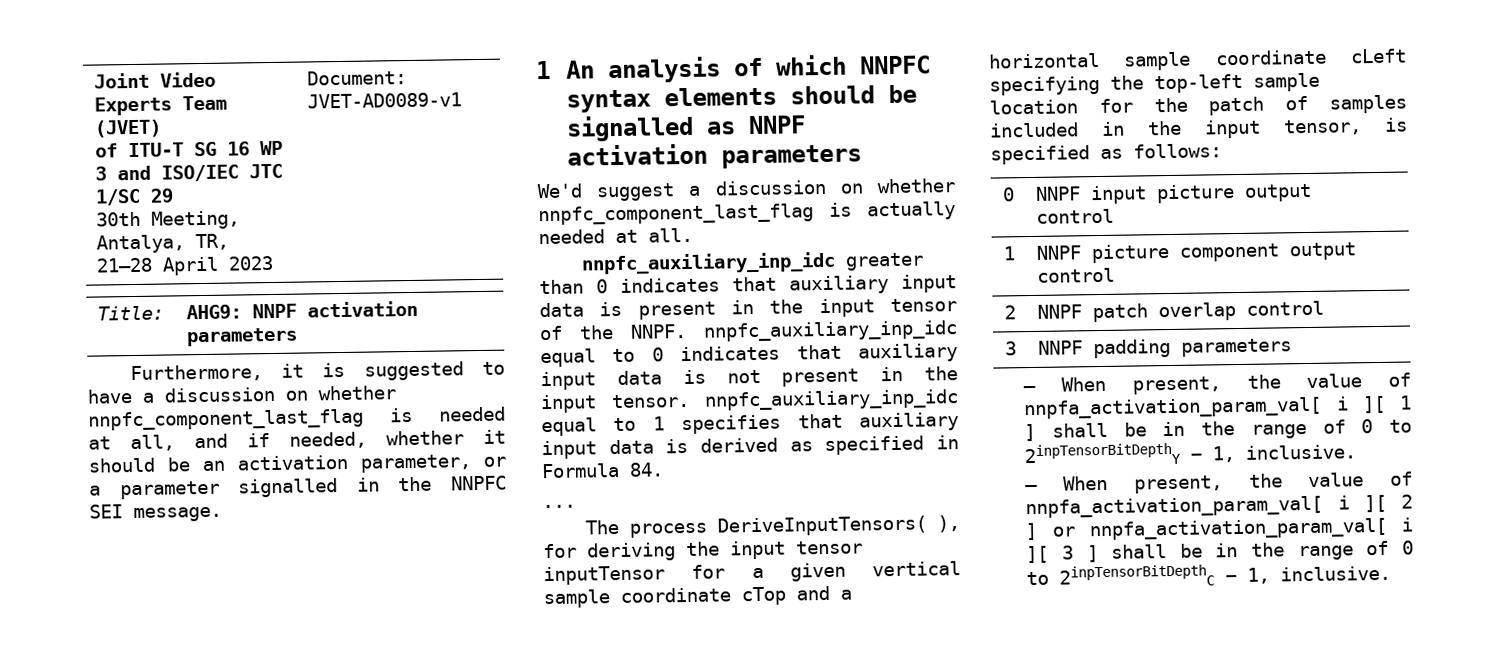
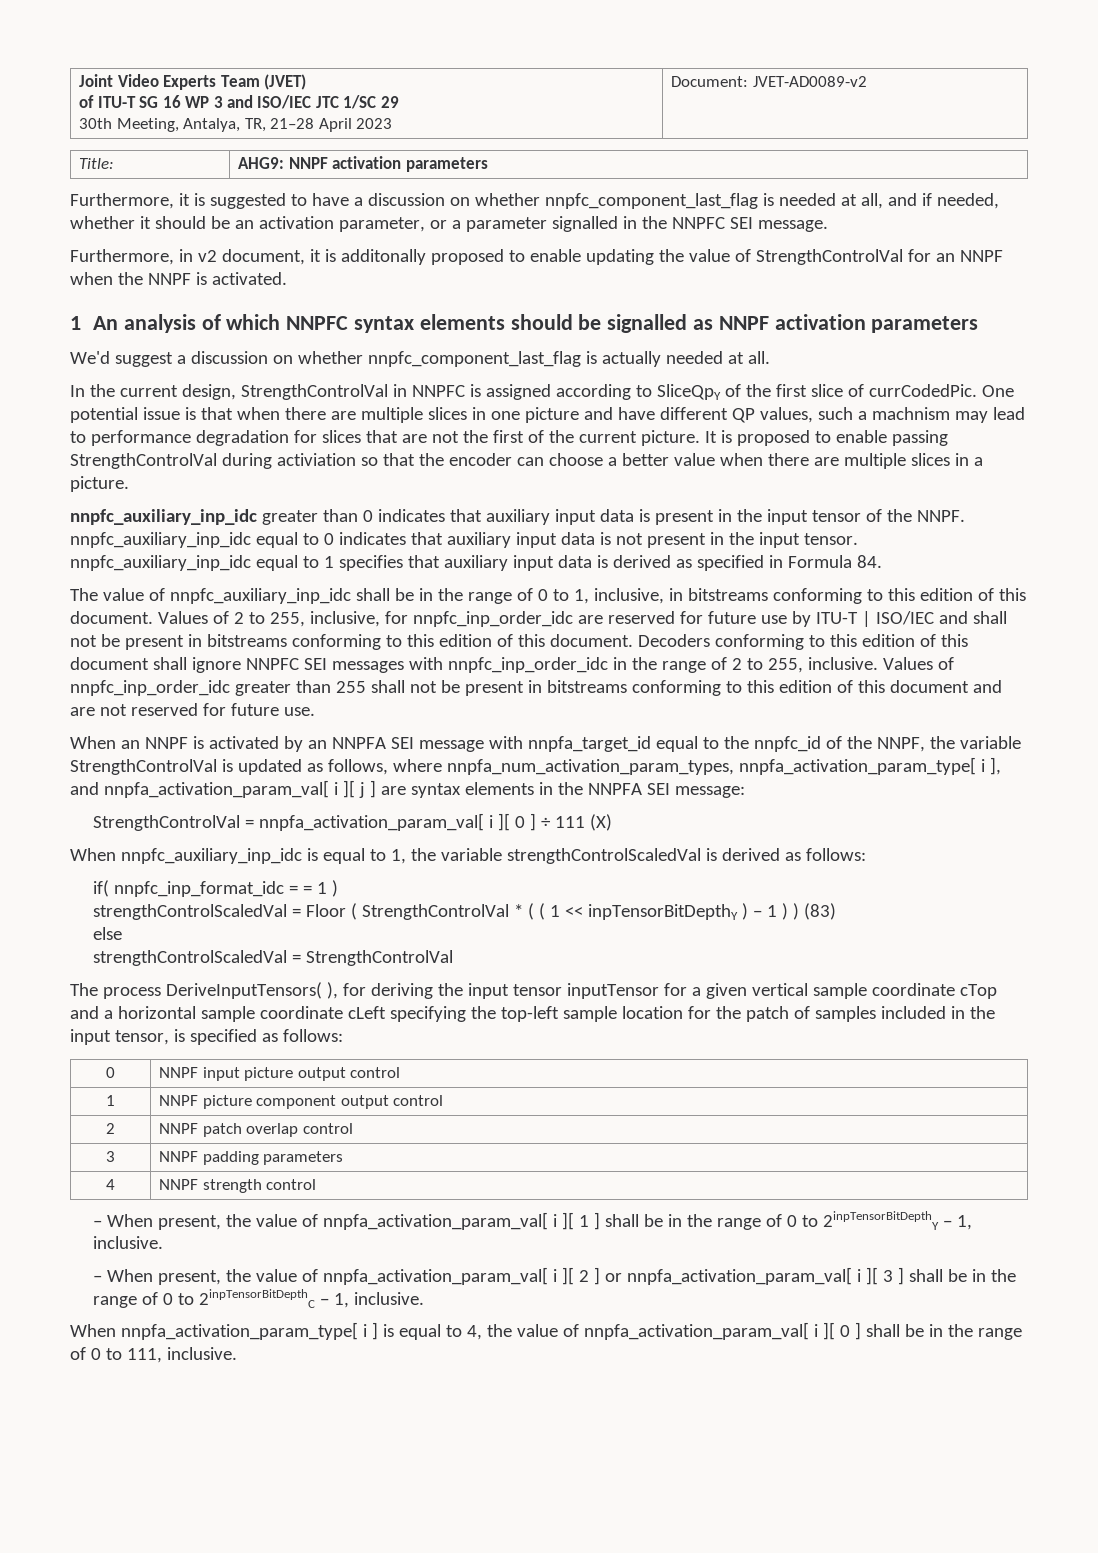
  Joint Video Experts Team (JVET)
  of ITU-T SG 16 WP 3 and ISO/IEC JTC 1/SC 29
- 30th Meeting, Antalya, TR, 21–28 April 2023 | Document: JVET-AD0089-v1
+ 30th Meeting, Antalya, TR, 21–28 April 2023 | Document: JVET-AD0089-v2
+ Furthermore, in v2 document, it is additonally proposed to enable updating the value of StrengthControlVal for an NNPF when the NNPF is activated.
+ In the current design, StrengthControlVal in NNPFC is assigned according to SliceQpY of the first slice of currCodedPic. One potential issue is that when there are multiple slices in one picture and have different QP values, such a machnism may lead to performance degradation for slices that are not the first of the current picture. It is proposed to enable passing StrengthControlVal during activiation so that the encoder can choose a better value when there are multiple slices in a picture.
- ...
+ The value of nnpfc_auxiliary_inp_idc shall be in the range of 0 to 1, inclusive, in bitstreams conforming to this edition of this document. Values of 2 to 255, inclusive, for nnpfc_inp_order_idc are reserved for future use by ITU-T | ISO/IEC and shall not be present in bitstreams conforming to this edition of this document. Decoders conforming to this edition of this document shall ignore NNPFC SEI messages with nnpfc_inp_order_idc in the range of 2 to 255, inclusive. Values of nnpfc_inp_order_idc greater than 255 shall not be present in bitstreams conforming to this edition of this document and are not reserved for future use.
+ When an NNPF is activated by an NNPFA SEI message with nnpfa_target_id equal to the nnpfc_id of the NNPF, the variable StrengthControlVal is updated as follows, where nnpfa_num_activation_param_types, nnpfa_activation_param_type[ i ], and nnpfa_activation_param_val[ i ][ j ] are syntax elements in the NNPFA SEI message:
+ StrengthControlVal = nnpfa_activation_param_val[ i ][ 0 ] ÷ 111 (X)
+ When nnpfc_auxiliary_inp_idc is equal to 1, the variable strengthControlScaledVal is derived as follows:
+ if( nnpfc_inp_format_idc = = 1 )
+ strengthControlScaledVal = Floor ( StrengthControlVal * ( ( 1 << inpTensorBitDepthY ) − 1 ) ) (83)
+ else
+ strengthControlScaledVal = StrengthControlVal
+ 4 | NNPF strength control
+ When nnpfa_activation_param_type[ i ] is equal to 4, the value of nnpfa_activation_param_val[ i ][ 0 ] shall be in the range of 0 to 111, inclusive.

